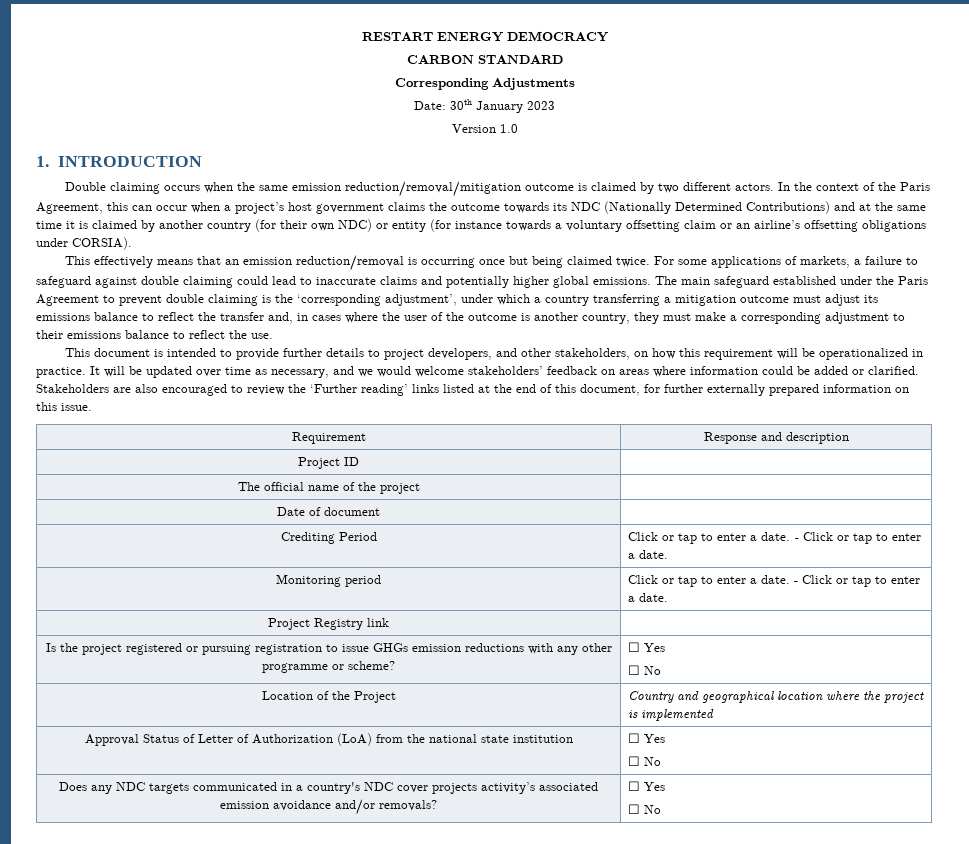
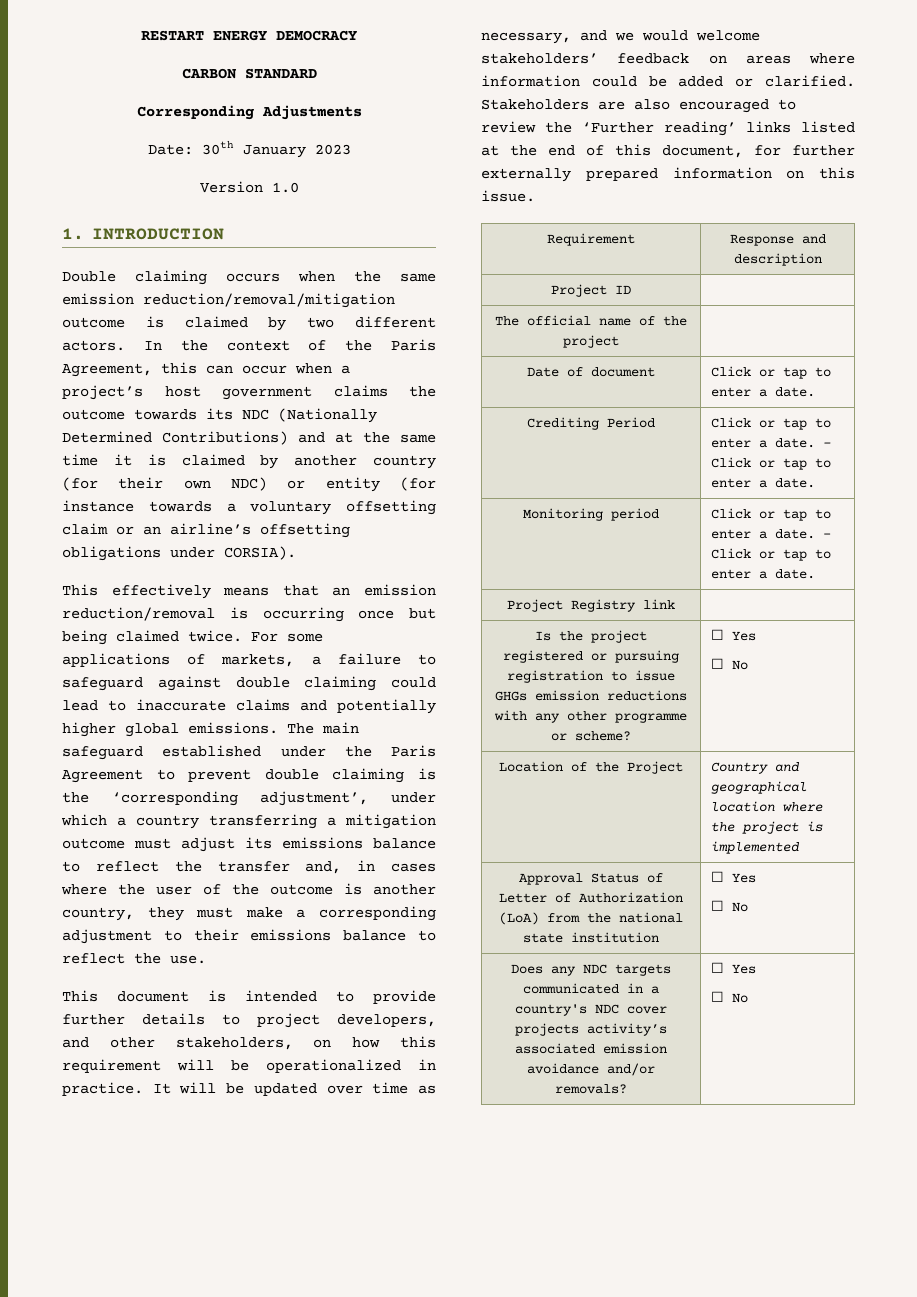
- Date of document |
+ Date of document | Click or tap to enter a date.

